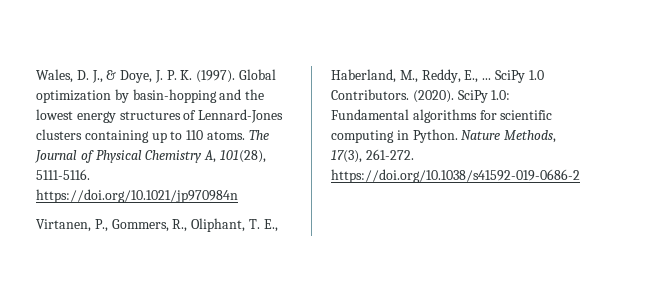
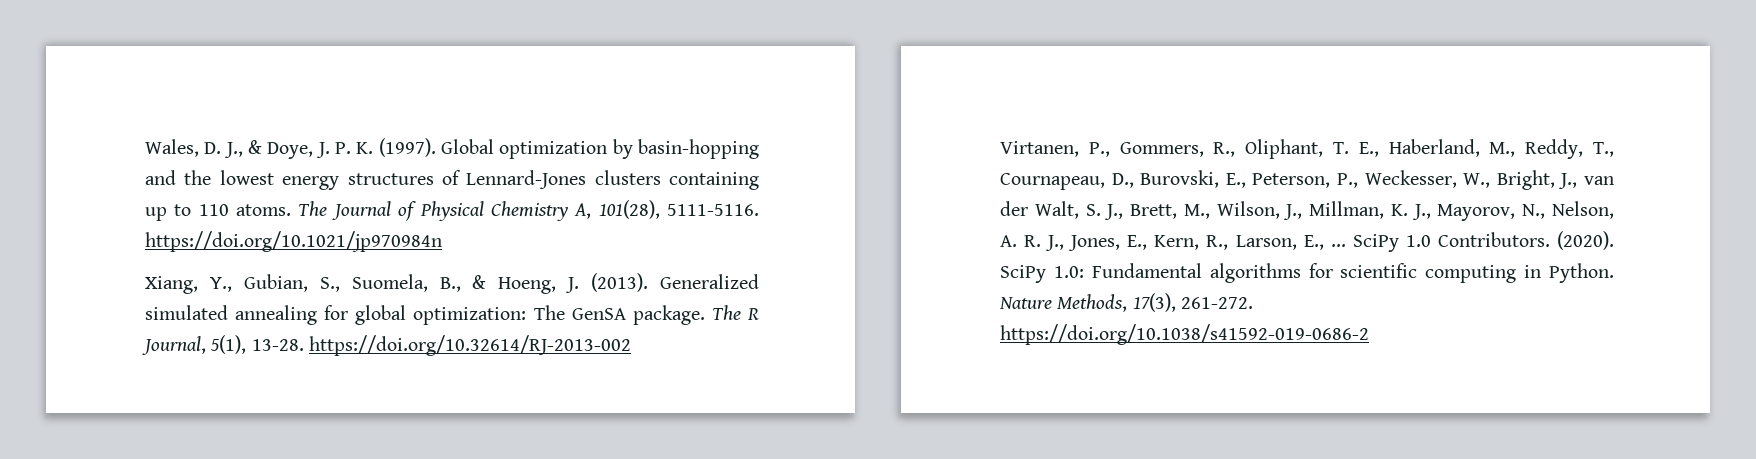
+ Xiang, Y., Gubian, S., Suomela, B., & Hoeng, J. (2013). Generalized simulated annealing for global optimization: The GenSA package. The R Journal, 5(1), 13-28. https://doi.org/10.32614/RJ-2013-002
- Virtanen, P., Gommers, R., Oliphant, T. E., Haberland, M., Reddy, E., ...
+ Virtanen, P., Gommers, R., Oliphant, T. E., Haberland, M., Reddy, T., Cournapeau, D., Burovski, E., Peterson, P., Weckesser, W., Bright, J., van der Walt, S. J., Brett, M., Wilson, J., Millman, K. J., Mayorov, N., Nelson, A. R. J., Jones, E., Kern, R., Larson, E., ...

